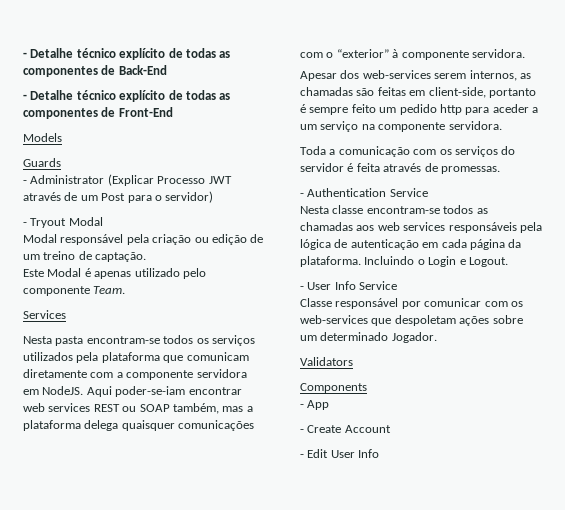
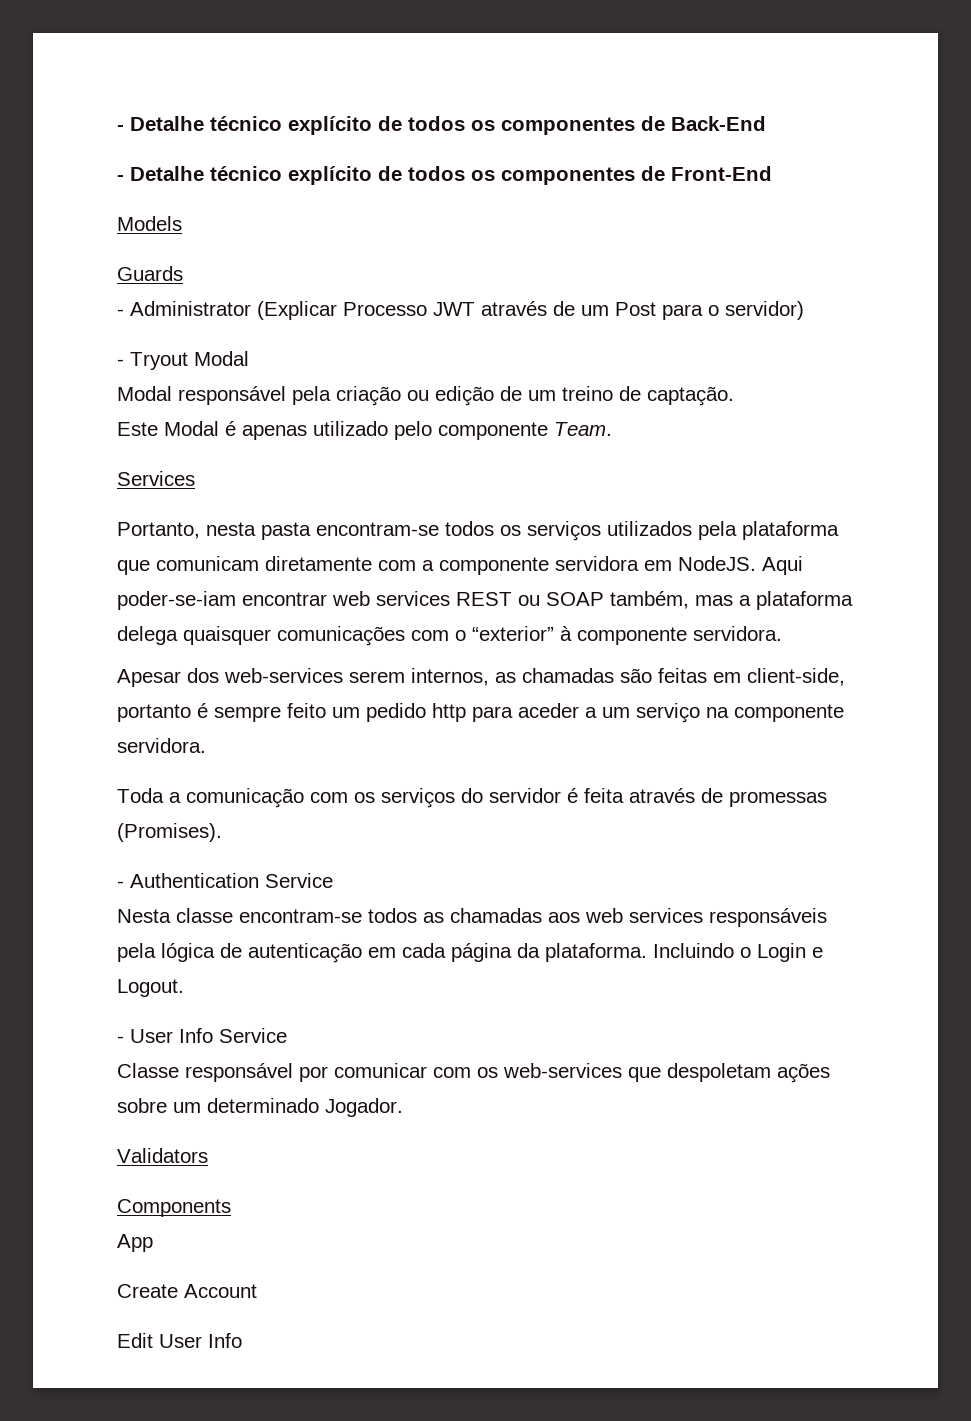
- - Detalhe técnico explícito de todas as componentes de Back-End
+ - Detalhe técnico explícito de todos os componentes de Back-End
- - Detalhe técnico explícito de todas as componentes de Front-End
+ - Detalhe técnico explícito de todos os componentes de Front-End
- Nesta pasta encontram-se todos os serviços utilizados pela plataforma que comunicam diretamente com a componente servidora em NodeJS.
+ Portanto, nesta pasta encontram-se todos os serviços utilizados pela plataforma que comunicam diretamente com a componente servidora em NodeJS.
- Toda a comunicação com os serviços do servidor é feita através de promessas.
+ Toda a comunicação com os serviços do servidor é feita através de promessas (Promises).
- - App
+ App
- - Create Account
+ Create Account
- - Edit User Info
+ Edit User Info

